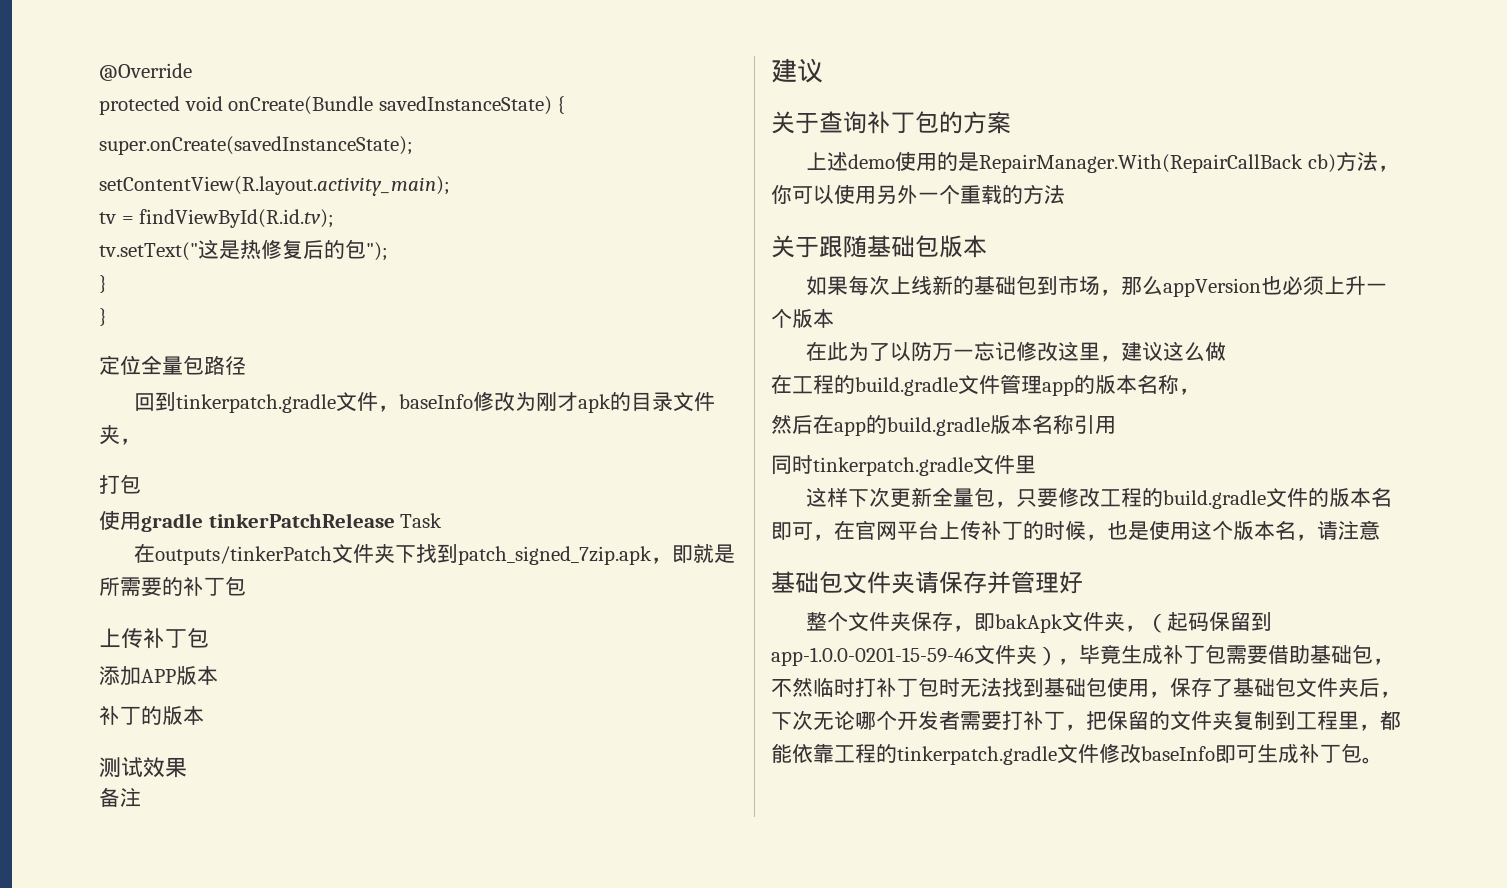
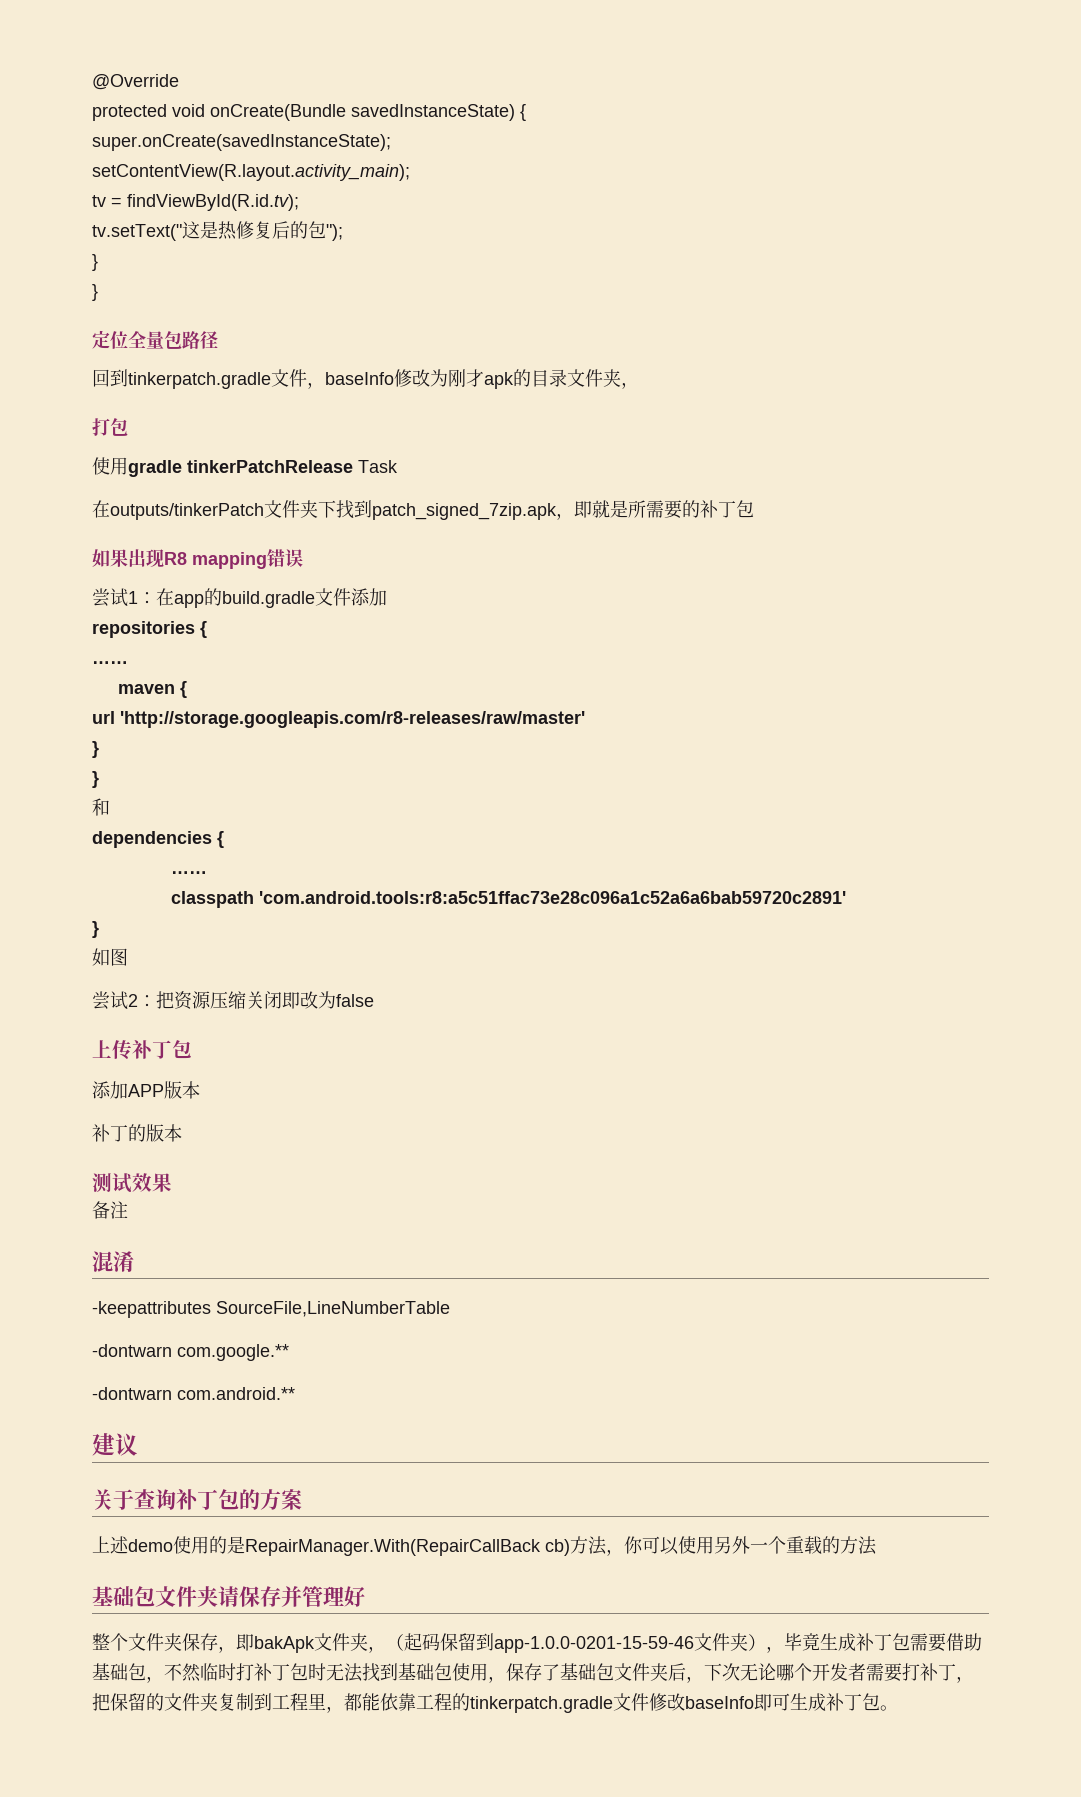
+ 如果出现R8 mapping错误
+ 尝试1：在app的build.gradle文件添加
+ repositories {
+ ……
+ maven {
+ url 'http://storage.googleapis.com/r8-releases/raw/master'
+ }
+ }
+ 和
+ dependencies {
+ ……
+ classpath 'com.android.tools:r8:a5c51ffac73e28c096a1c52a6a6bab59720c2891'
+ }
+ 如图
+ 尝试2：把资源压缩关闭即改为false
+ 混淆
+ -keepattributes SourceFile,LineNumberTable
+ -dontwarn com.google.**
+ -dontwarn com.android.**
- 关于跟随基础包版本
- 如果每次上线新的基础包到市场，那么appVersion也必须上升一个版本
- 在此为了以防万一忘记修改这里，建议这么做
- 在工程的build.gradle文件管理app的版本名称，
- 然后在app的build.gradle版本名称引用
- 同时tinkerpatch.gradle文件里
- 这样下次更新全量包，只要修改工程的build.gradle文件的版本名即可，在官网平台上传补丁的时候，也是使用这个版本名，请注意

